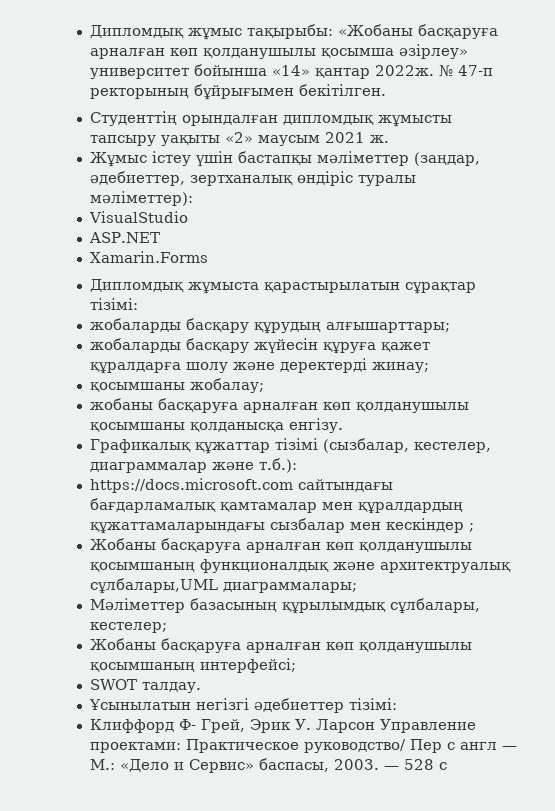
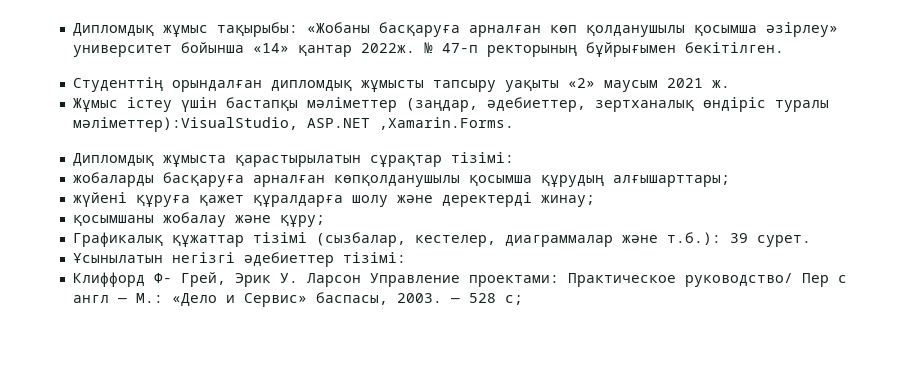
- Жұмыс істеу үшін бастапқы мәліметтер (заңдар, әдебиеттер, зертханалық өндіріс туралы мәліметтер):
- VisualStudio
- ASP.NET
- Xamarin.Forms
+ Жұмыс істеу үшін бастапқы мәліметтер (заңдар, әдебиеттер, зертханалық өндіріс туралы мәліметтер):VisualStudio, ASP.NET ,Xamarin.Forms.
- жобаларды басқару құрудың алғышарттары;
+ жобаларды басқаруға арналған көпқолданушылы қосымша құрудың алғышарттары;
- жобаларды басқару жүйесін құруға қажет құралдарға шолу және деректерді жинау;
+ жүйені құруға қажет құралдарға шолу және деректерді жинау;
- қосымшаны жобалау;
- жобаны басқаруға арналған көп қолданушылы қосымшаны қолданысқа енгізу.
+ қосымшаны жобалау және құру;
- Графикалық құжаттар тізімі (сызбалар, кестелер, диаграммалар және т.б.):
- https://docs.microsoft.com сайтындағы бағдарламалық қамтамалар мен құралдардың құжаттамаларындағы сызбалар мен кескіндер ;
- Жобаны басқаруға арналған көп қолданушылы қосымшаның функционалдық және архитектруалық сұлбалары,UML диаграммалары;
- Мәліметтер базасының құрылымдық сұлбалары, кестелер;
- Жобаны басқаруға арналған көп қолданушылы қосымшаның интерфейсі;
- SWOT талдау.
+ Графикалық құжаттар тізімі (сызбалар, кестелер, диаграммалар және т.б.): 39 сурет.
- — 528 с
+ — 528 с;

